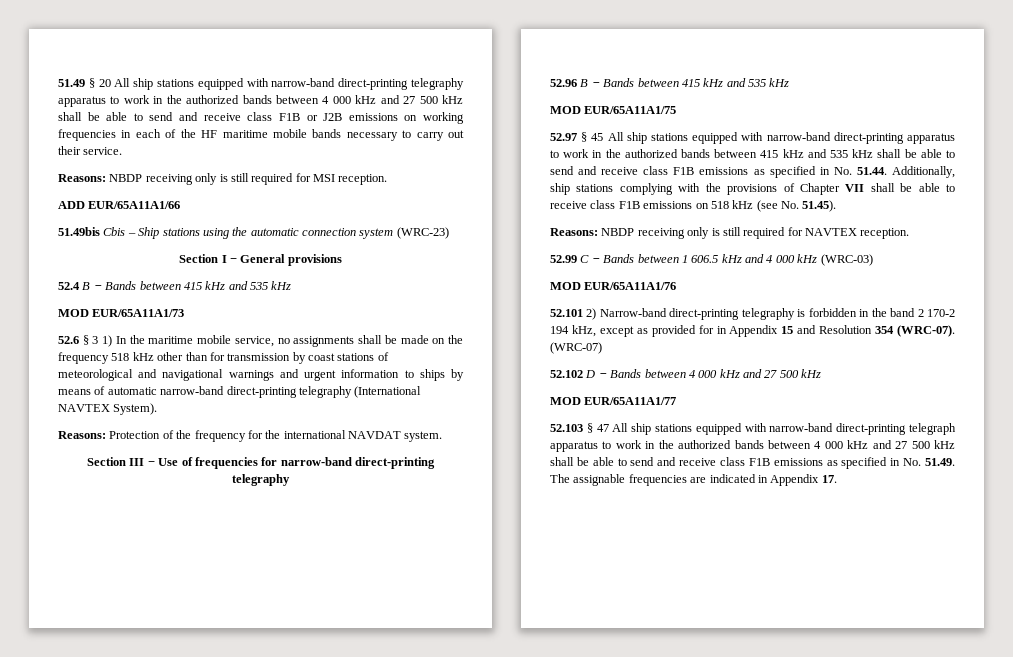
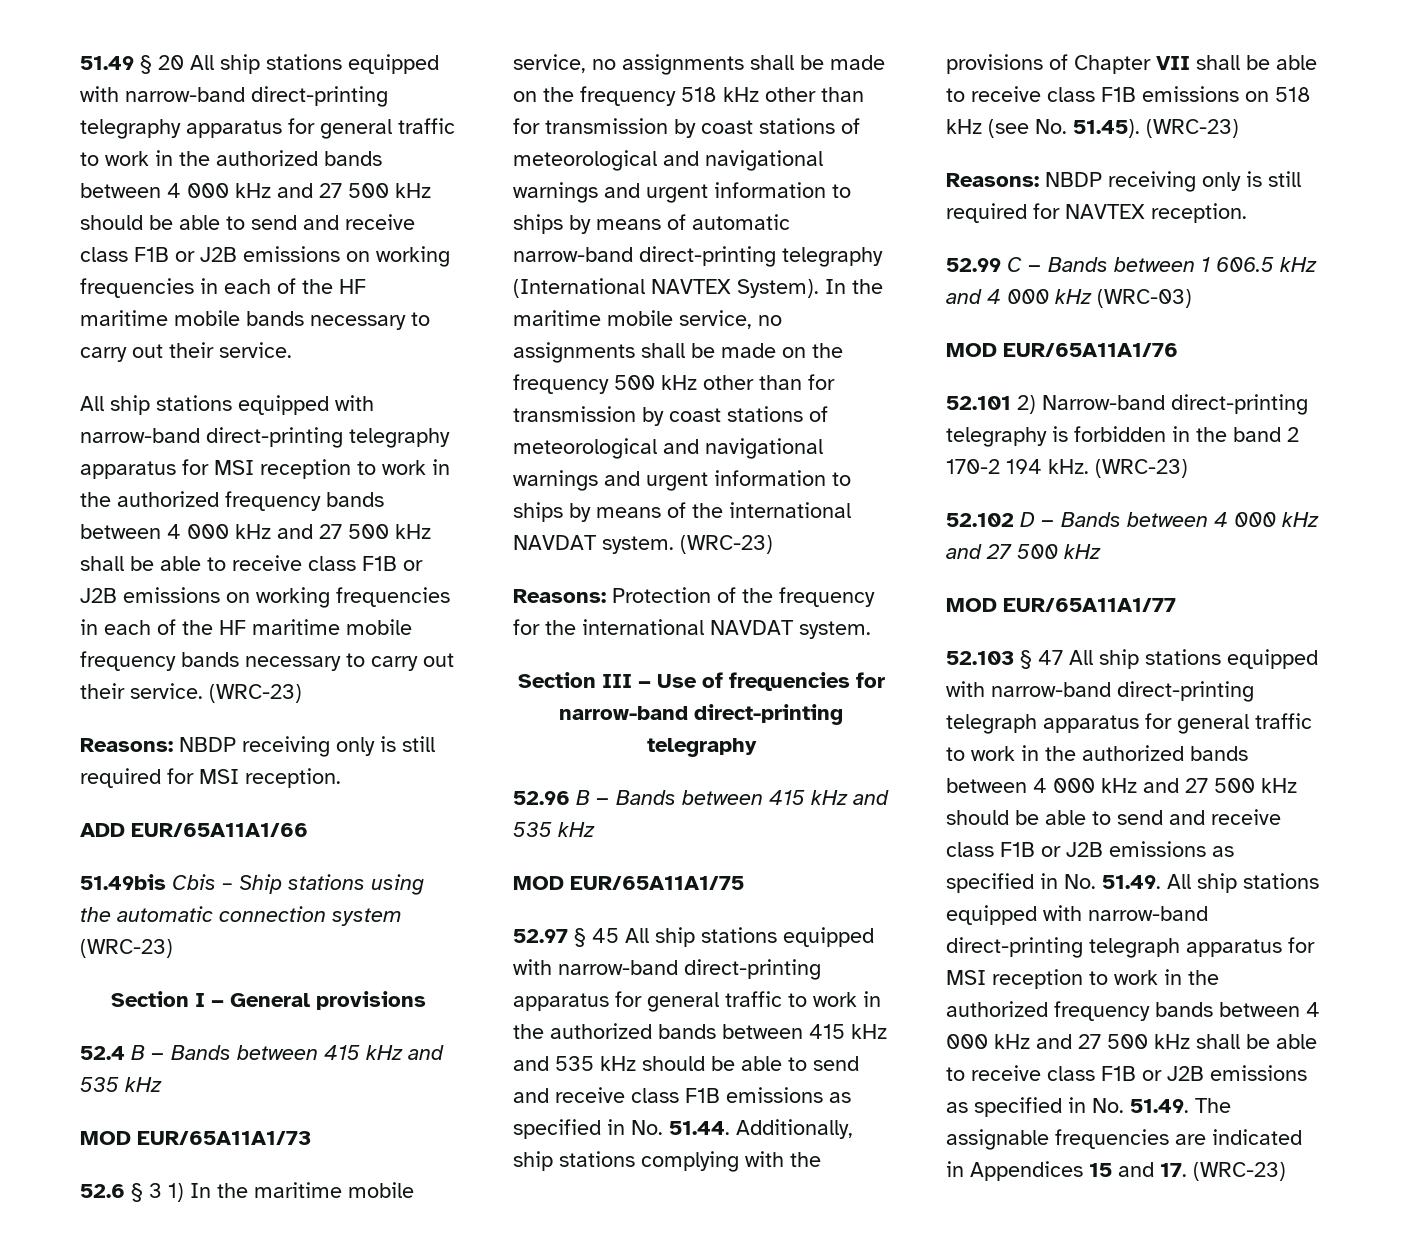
- 51.49 § 20 All ship stations equipped with narrow-band direct-printing telegraphy apparatus to work in the authorized bands between 4 000 kHz and 27 500 kHz shall be able to send and receive class F1B or J2B emissions on working frequencies in each of the HF maritime mobile bands necessary to carry out their service.
+ 51.49 § 20 All ship stations equipped with narrow-band direct-printing telegraphy apparatus for general traffic to work in the authorized bands between 4 000 kHz and 27 500 kHz should be able to send and receive class F1B or J2B emissions on working frequencies in each of the HF maritime mobile bands necessary to carry out their service.
+ All ship stations equipped with narrow-band direct-printing telegraphy apparatus for MSI reception to work in the authorized frequency bands between 4 000 kHz and 27 500 kHz shall be able to receive class F1B or J2B emissions on working frequencies in each of the HF maritime mobile frequency bands necessary to carry out their service. (WRC-23)
+ In the maritime mobile service, no assignments shall be made on the frequency 500 kHz other than for transmission by coast stations of meteorological and navigational warnings and urgent information to ships by means of the international NAVDAT system. (WRC-23)
- 52.97 § 45 All ship stations equipped with narrow-band direct-printing apparatus to work in the authorized bands between 415 kHz and 535 kHz shall be able to send and receive class F1B emissions as specified in No. 51.44. Additionally, ship stations complying with the provisions of Chapter VII shall be able to receive class F1B emissions on 518 kHz (see No. 51.45).
+ 52.97 § 45 All ship stations equipped with narrow-band direct-printing apparatus for general traffic to work in the authorized bands between 415 kHz and 535 kHz should be able to send and receive class F1B emissions as specified in No. 51.44. Additionally, ship stations complying with the provisions of Chapter VII shall be able to receive class F1B emissions on 518 kHz (see No. 51.45). (WRC-23)
- 52.101 2) Narrow-band direct-printing telegraphy is forbidden in the band 2 170-2 194 kHz, except as provided for in Appendix 15 and Resolution 354 (WRC-07). (WRC-07)
+ 52.101 2) Narrow-band direct-printing telegraphy is forbidden in the band 2 170-2 194 kHz. (WRC-23)
- 52.103 § 47 All ship stations equipped with narrow-band direct-printing telegraph apparatus to work in the authorized bands between 4 000 kHz and 27 500 kHz shall be able to send and receive class F1B emissions as specified in No. 51.49. The assignable frequencies are indicated in Appendix 17.
+ 52.103 § 47 All ship stations equipped with narrow-band direct-printing telegraph apparatus for general traffic to work in the authorized bands between 4 000 kHz and 27 500 kHz should be able to send and receive class F1B or J2B emissions as specified in No. 51.49. All ship stations equipped with narrow-band direct-printing telegraph apparatus for MSI reception to work in the authorized frequency bands between 4 000 kHz and 27 500 kHz shall be able to receive class F1B or J2B emissions as specified in No. 51.49. The assignable frequencies are indicated in Appendices 15 and 17. (WRC-23)

